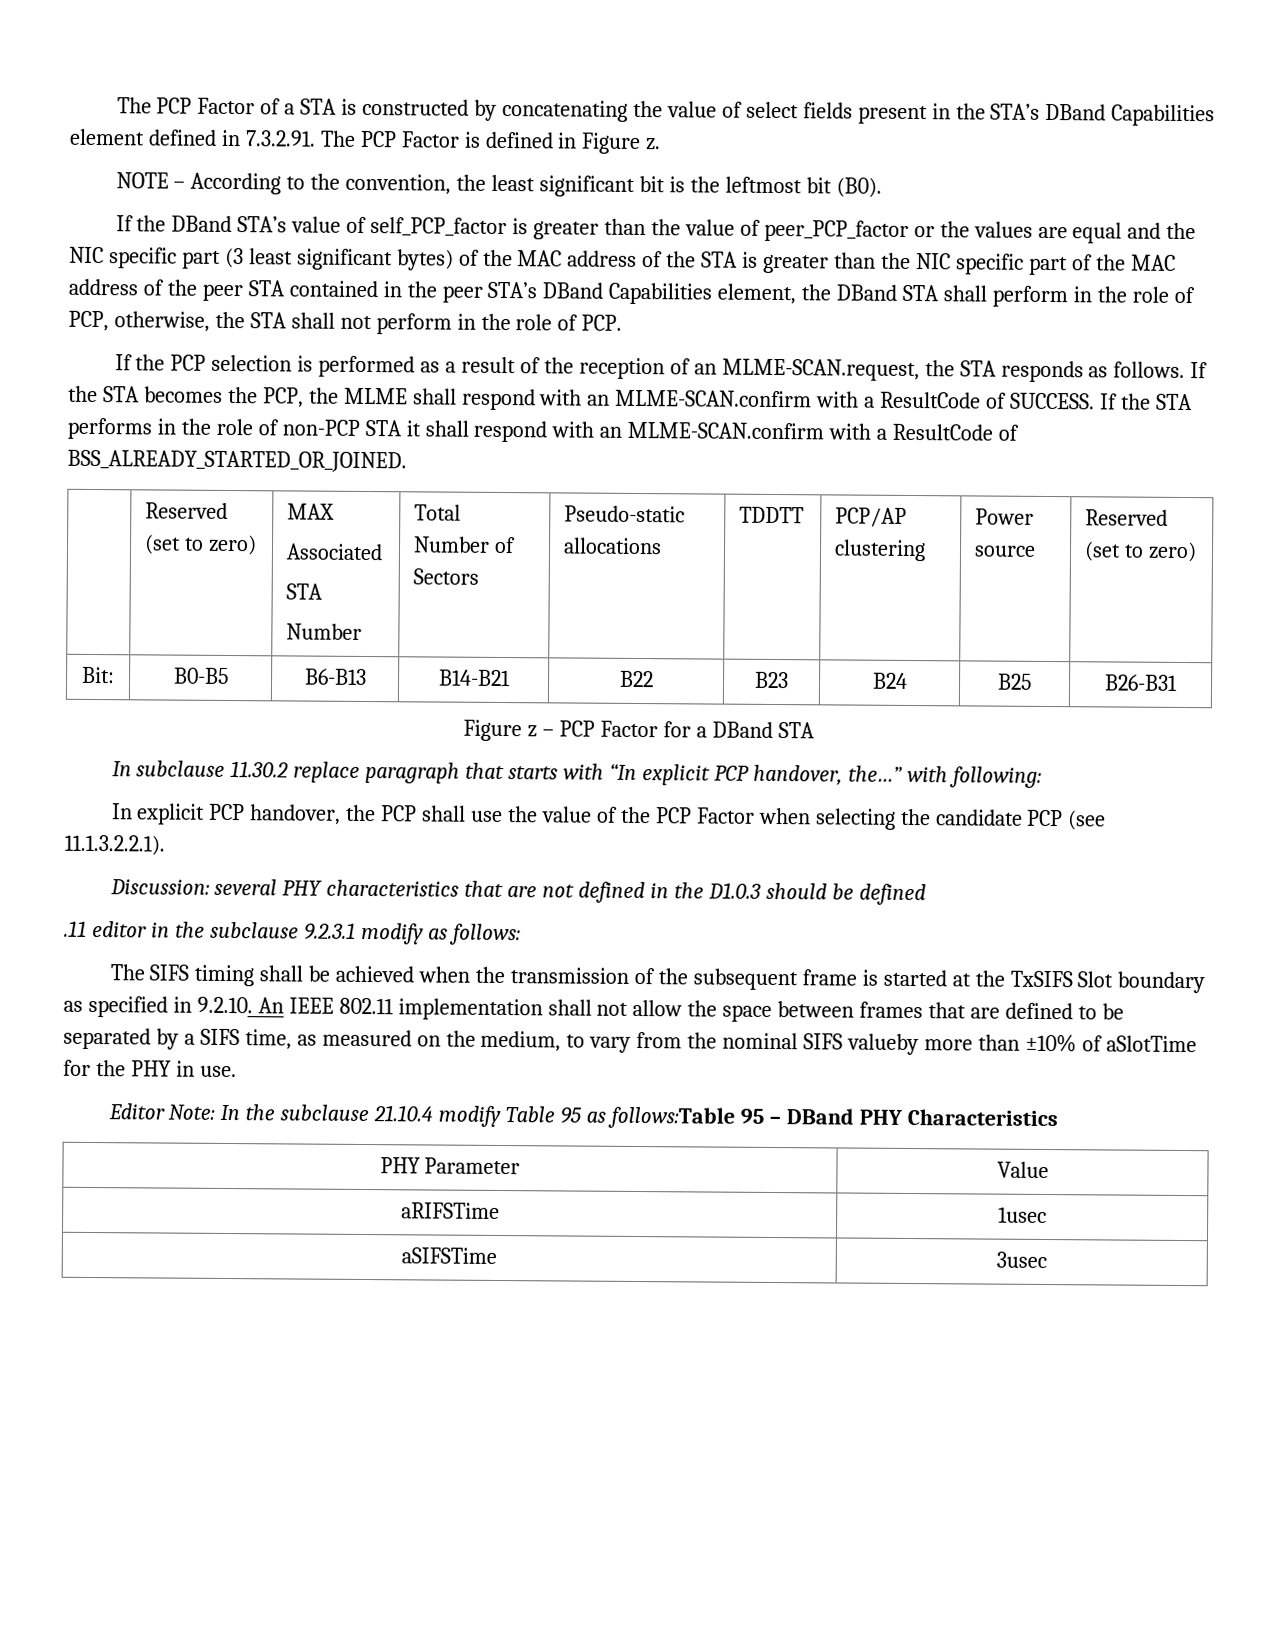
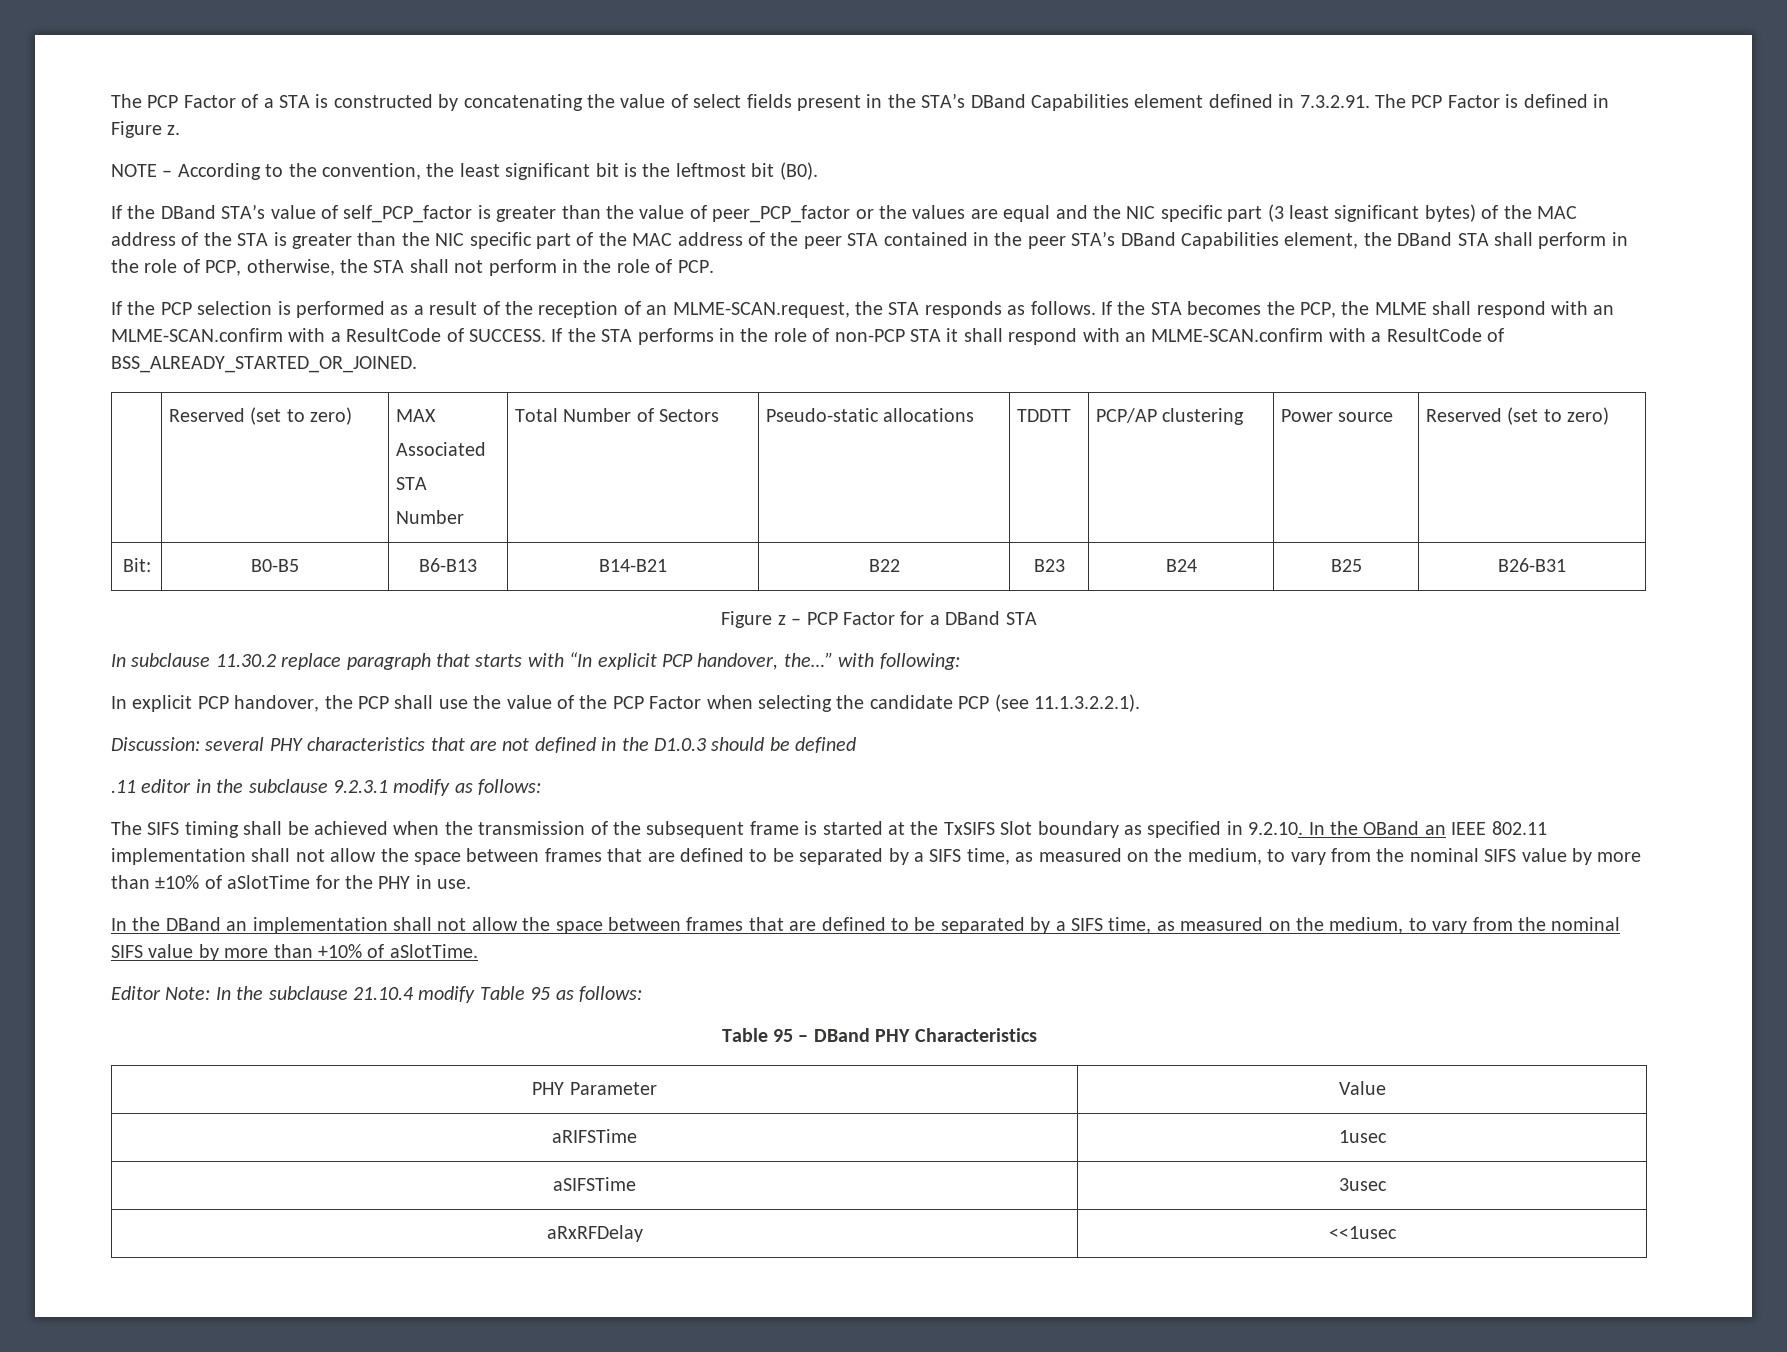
- The SIFS timing shall be achieved when the transmission of the subsequent frame is started at the TxSIFS Slot boundary as specified in 9.2.10. An IEEE 802.11 implementation shall not allow the space between frames that are defined to be separated by a SIFS time, as measured on the medium, to vary from the nominal SIFS valueby more than ±10% of aSlotTime for the PHY in use.
+ The SIFS timing shall be achieved when the transmission of the subsequent frame is started at the TxSIFS Slot boundary as specified in 9.2.10. In the OBand an IEEE 802.11 implementation shall not allow the space between frames that are defined to be separated by a SIFS time, as measured on the medium, to vary from the nominal SIFS value by more than ±10% of aSlotTime for the PHY in use.
+ In the DBand an implementation shall not allow the space between frames that are defined to be separated by a SIFS time, as measured on the medium, to vary from the nominal SIFS value by more than +10% of aSlotTime.
- Editor Note: In the subclause 21.10.4 modify Table 95 as follows:Table 95 – DBand PHY Characteristics
+ Editor Note: In the subclause 21.10.4 modify Table 95 as follows:
+ Table 95 – DBand PHY Characteristics
+ aRxRFDelay | <<1usec

